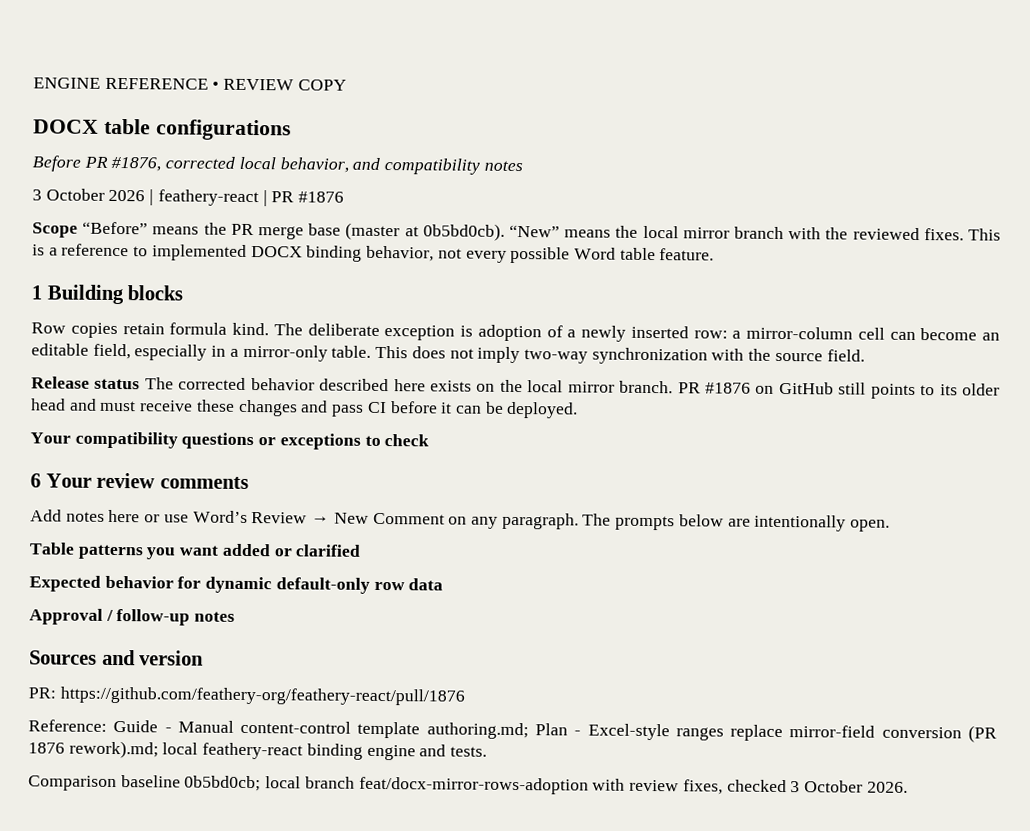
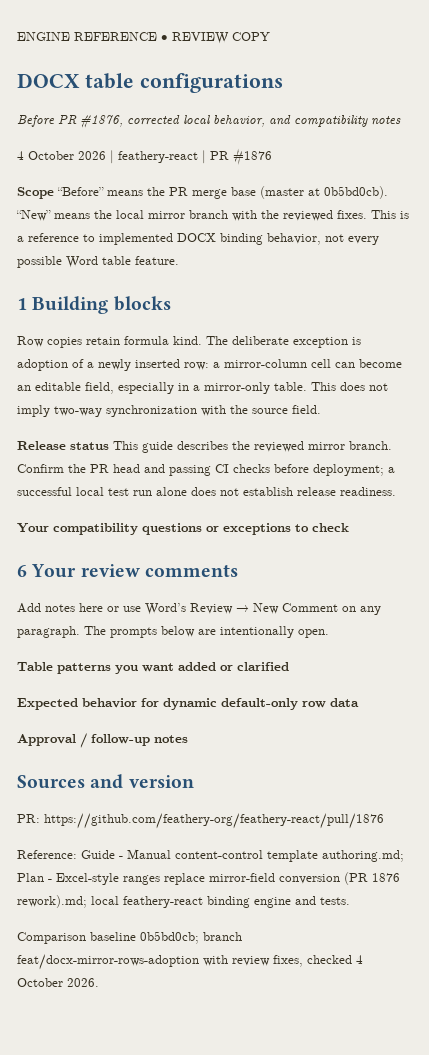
- 3 October 2026 | feathery-react | PR #1876
+ 4 October 2026 | feathery-react | PR #1876
- Release status The corrected behavior described here exists on the local mirror branch. PR #1876 on GitHub still points to its older head and must receive these changes and pass CI before it can be deployed.
+ Release status This guide describes the reviewed mirror branch. Confirm the PR head and passing CI checks before deployment; a successful local test run alone does not establish release readiness.
- Comparison baseline 0b5bd0cb; local branch feat/docx-mirror-rows-adoption with review fixes, checked 3 October 2026.
+ Comparison baseline 0b5bd0cb; branch feat/docx-mirror-rows-adoption with review fixes, checked 4 October 2026.

